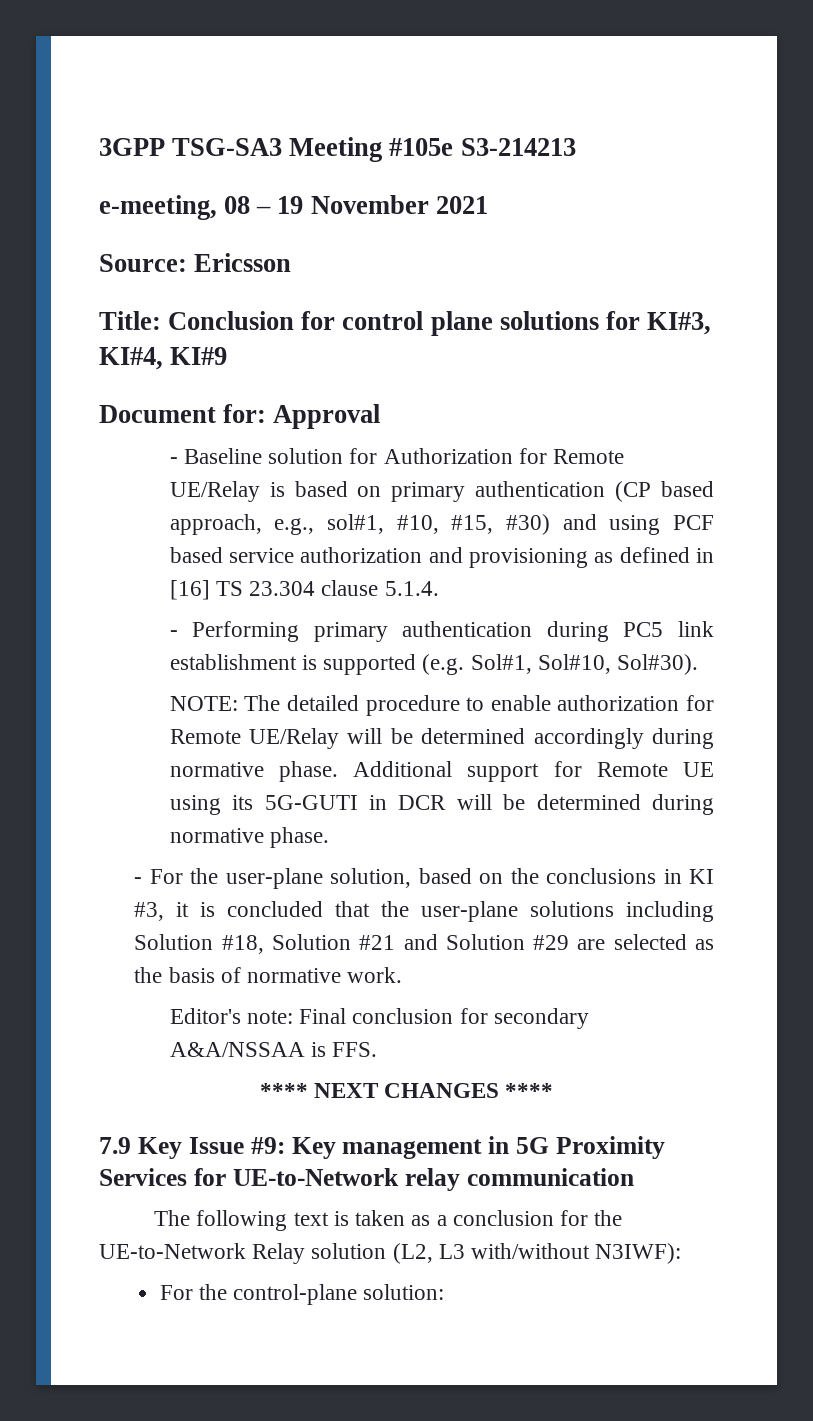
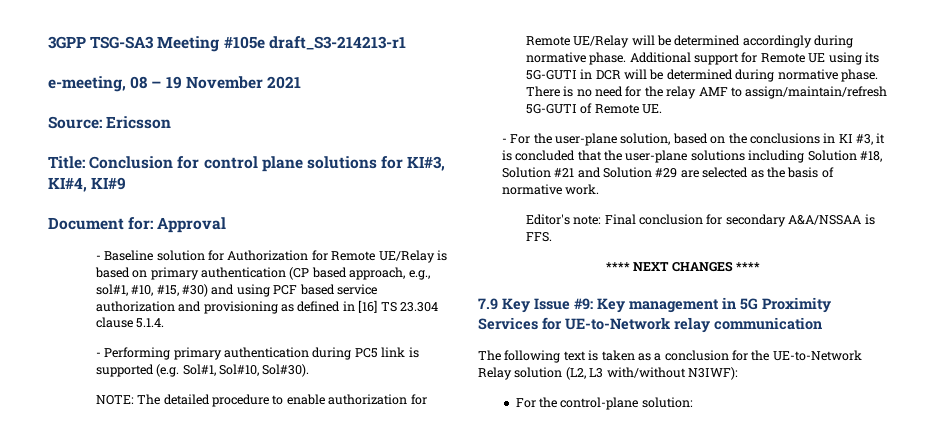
- 3GPP TSG-SA3 Meeting #105e S3-214213
+ 3GPP TSG-SA3 Meeting #105e draft_S3-214213-r1
- - Performing primary authentication during PC5 link establishment is supported (e.g. Sol#1, Sol#10, Sol#30).
+ - Performing primary authentication during PC5 link is supported (e.g. Sol#1, Sol#10, Sol#30).
+ There is no need for the relay AMF to assign/maintain/refresh 5G-GUTI of Remote UE.

